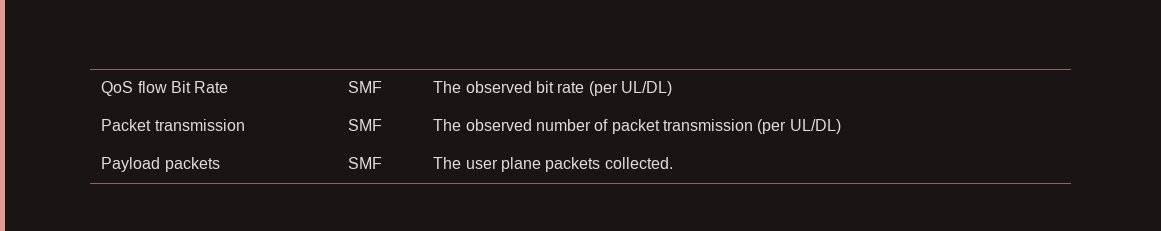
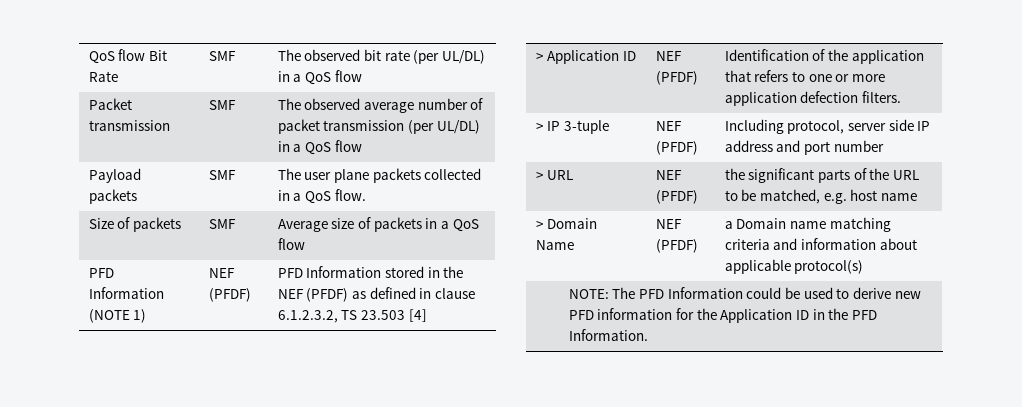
- QoS flow Bit Rate | SMF | The observed bit rate (per UL/DL)
+ QoS flow Bit Rate | SMF | The observed bit rate (per UL/DL) in a QoS flow
- Packet transmission | SMF | The observed number of packet transmission (per UL/DL)
+ Packet transmission | SMF | The observed average number of packet transmission (per UL/DL) in a QoS flow
- Payload packets | SMF | The user plane packets collected.
+ Payload packets | SMF | The user plane packets collected in a QoS flow.
+ Size of packets | SMF | Average size of packets in a QoS flow
+ PFD Information (NOTE 1) | NEF (PFDF) | PFD Information stored in the NEF (PFDF) as defined in clause 6.1.2.3.2, TS 23.503 [4]
+ > Application ID | NEF (PFDF) | Identification of the application that refers to one or more application defection filters.
+ > IP 3-tuple | NEF (PFDF) | Including protocol, server side IP address and port number
+ > URL | NEF (PFDF) | the significant parts of the URL to be matched, e.g. host name
+ > Domain Name | NEF (PFDF) | a Domain name matching criteria and information about applicable protocol(s)
+ NOTE: The PFD Information could be used to derive new PFD information for the Application ID in the PFD Information.

